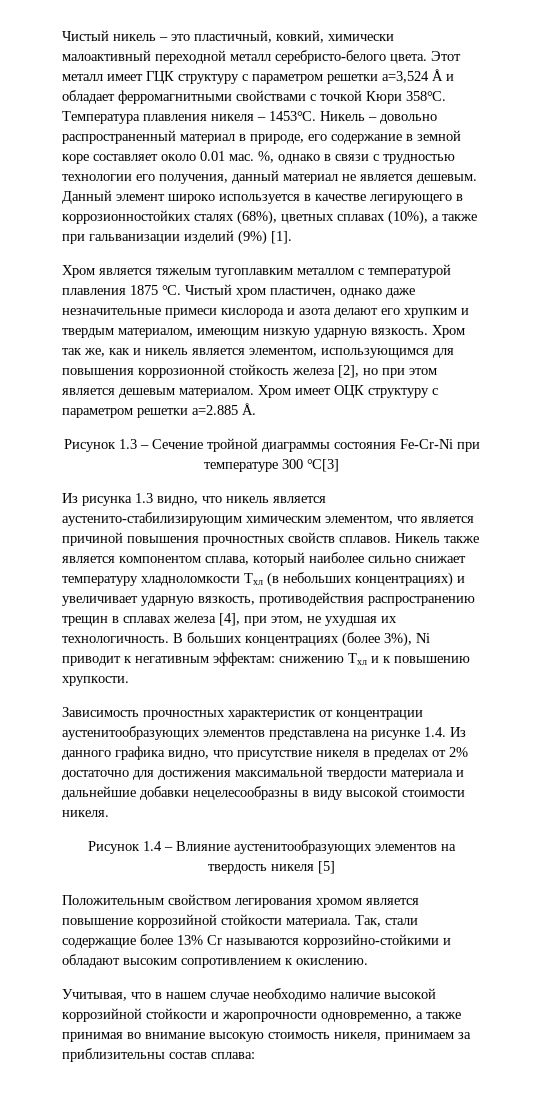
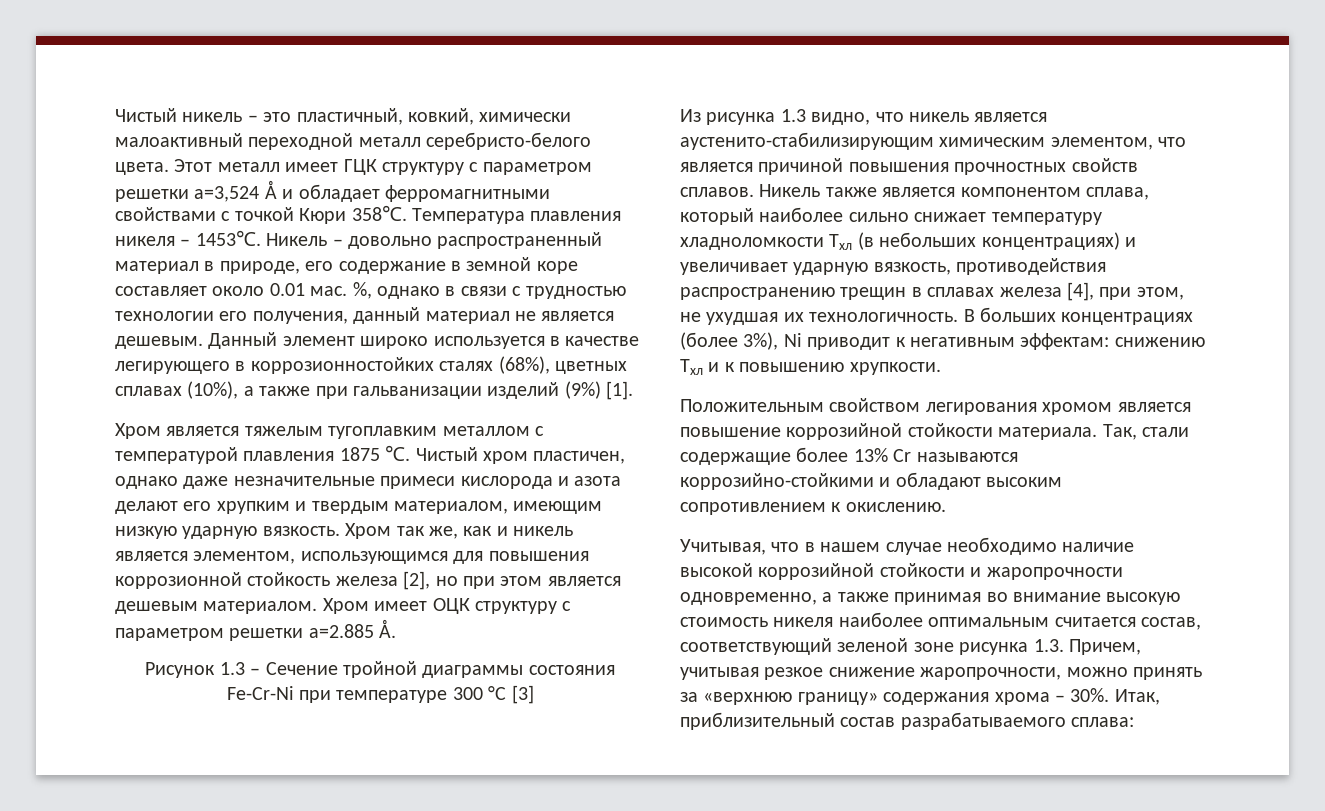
- Рисунок 1.3 – Сечение тройной диаграммы состояния Fe-Cr-Ni при температуре 300 ℃[3]
+ Рисунок 1.3 – Сечение тройной диаграммы состояния Fe-Cr-Ni при температуре 300 °С [3]
- Зависимость прочностных характеристик от концентрации аустенитообразующих элементов представлена на рисунке 1.4. Из данного графика видно, что присутствие никеля в пределах от 2% достаточно для достижения максимальной твердости материала и дальнейшие добавки нецелесообразны в виду высокой стоимости никеля.
- Рисунок 1.4 – Влияние аустенитообразующих элементов на твердость никеля [5]
- Учитывая, что в нашем случае необходимо наличие высокой коррозийной стойкости и жаропрочности одновременно, а также принимая во внимание высокую стоимость никеля, принимаем за приблизительны состав сплава:
+ Учитывая, что в нашем случае необходимо наличие высокой коррозийной стойкости и жаропрочности одновременно, а также принимая во внимание высокую стоимость никеля наиболее оптимальным считается состав, соответствующий зеленой зоне рисунка 1.3. Причем, учитывая резкое снижение жаропрочности, можно принять за «верхнюю границу» содержания хрома – 30%. Итак, приблизительный состав разрабатываемого сплава:

